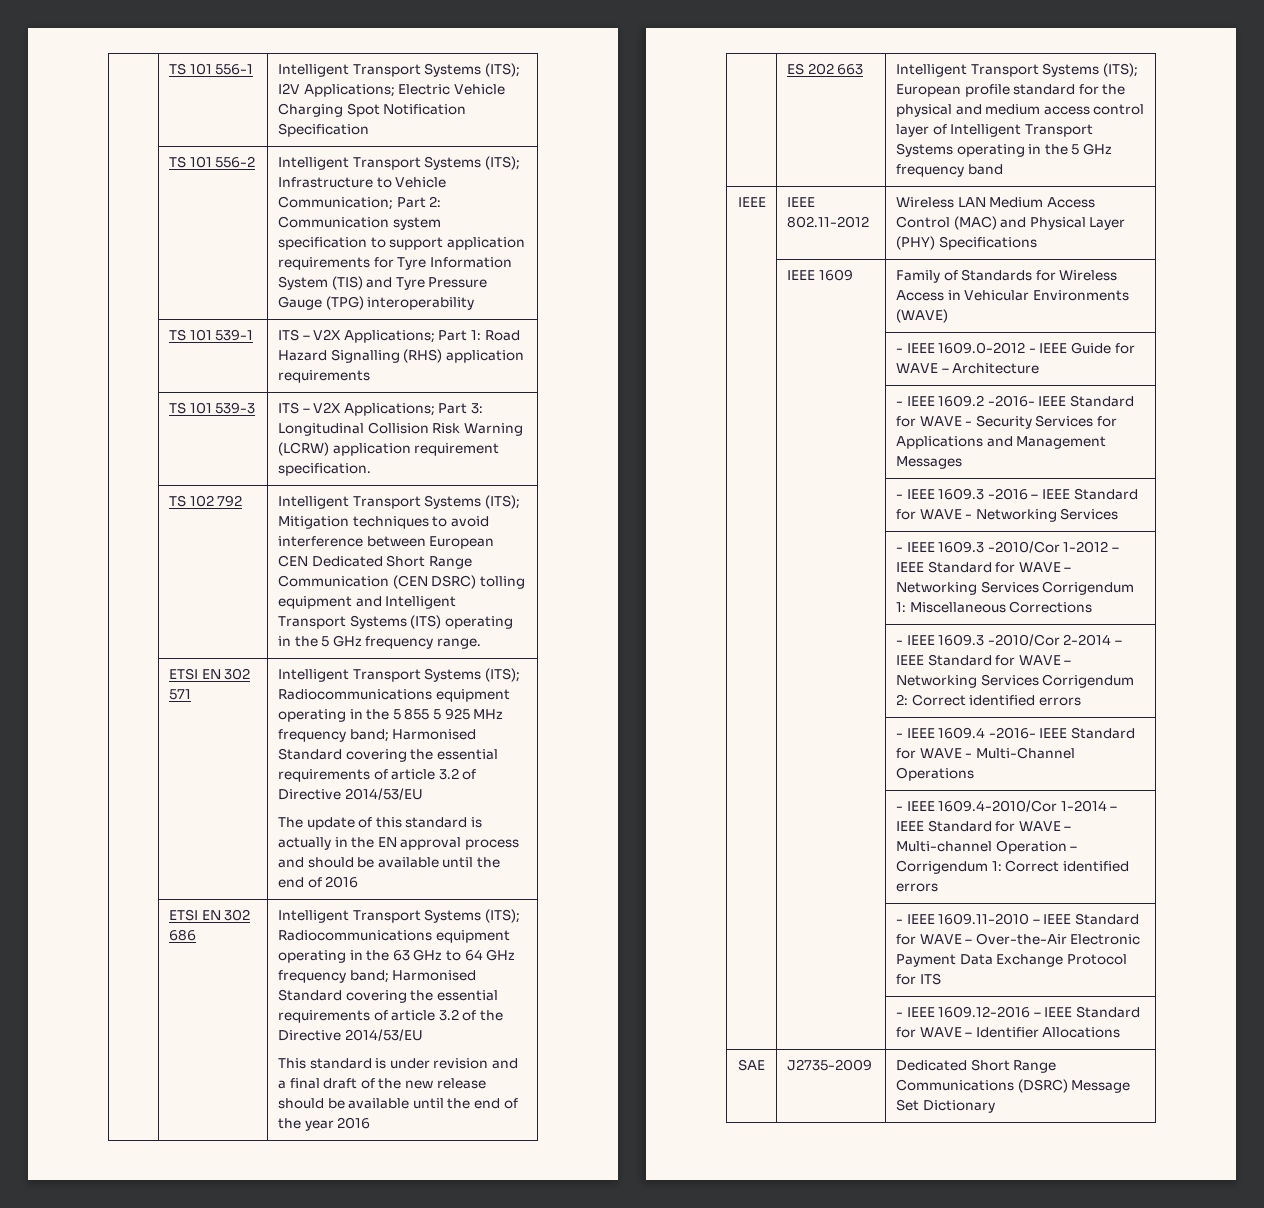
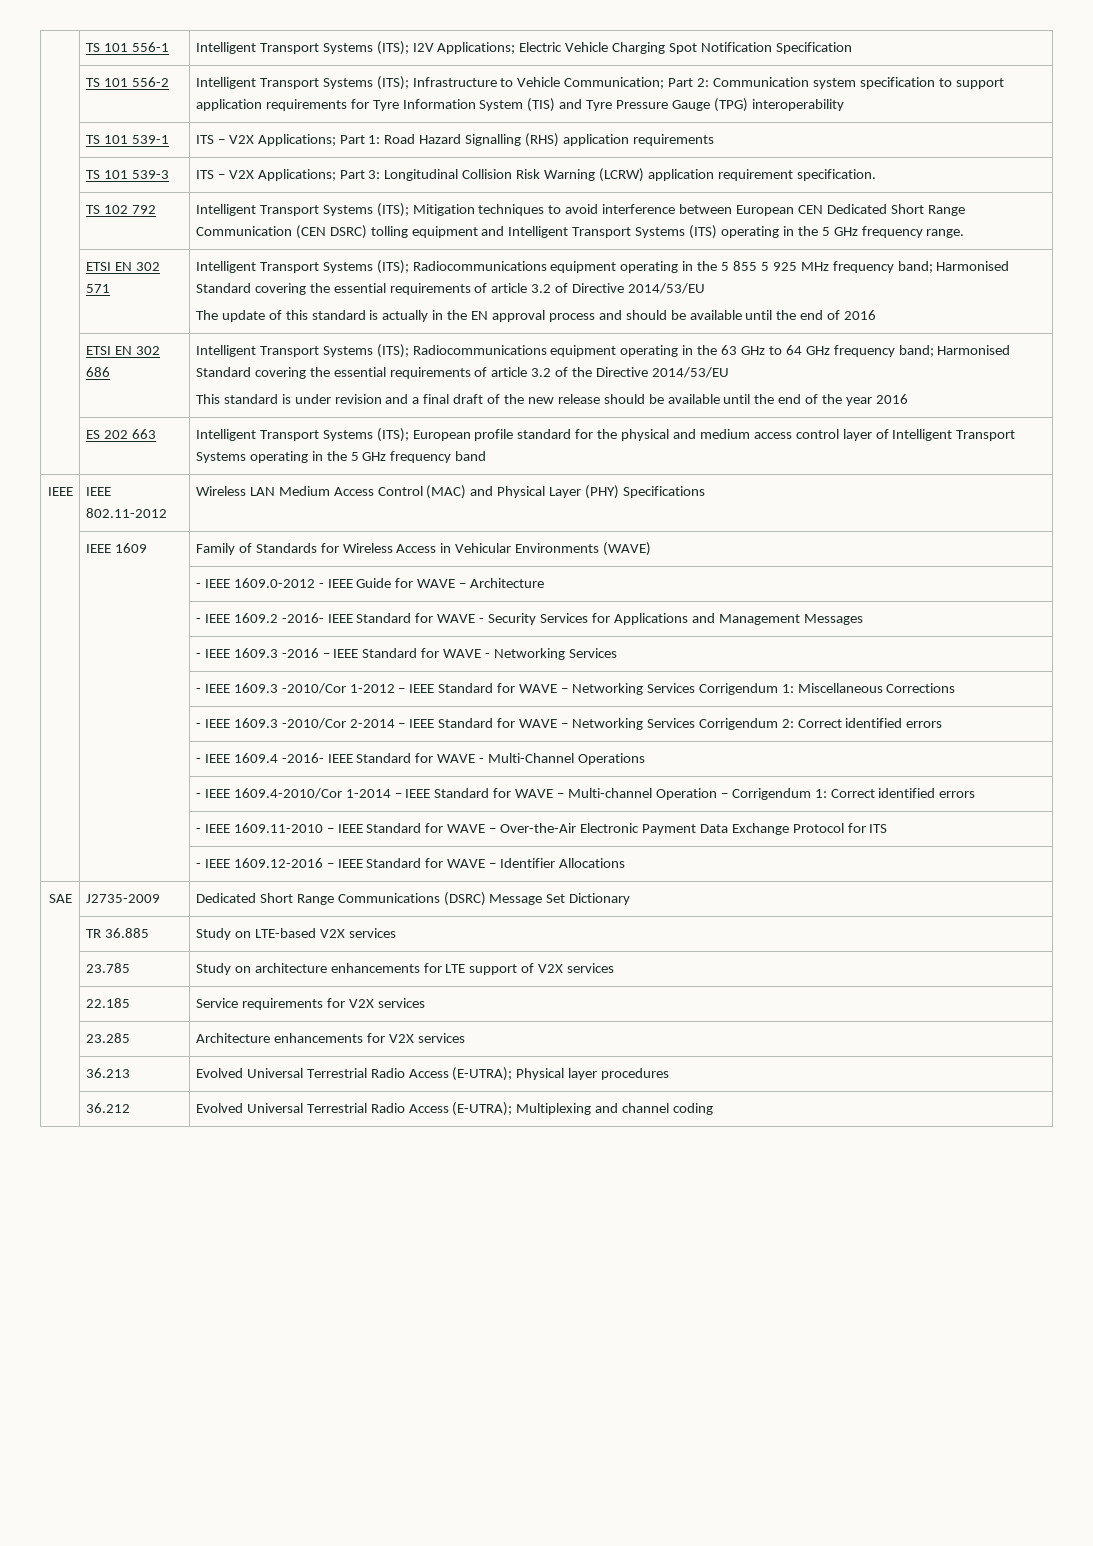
+ | TR 36.885 | Study on LTE-based V2X services
+ | 23.785 | Study on architecture enhancements for LTE support of V2X services
+ | 22.185 | Service requirements for V2X services
+ | 23.285 | Architecture enhancements for V2X services
+ | 36.213 | Evolved Universal Terrestrial Radio Access (E-UTRA); Physical layer procedures
+ | 36.212 | Evolved Universal Terrestrial Radio Access (E-UTRA); Multiplexing and channel coding

